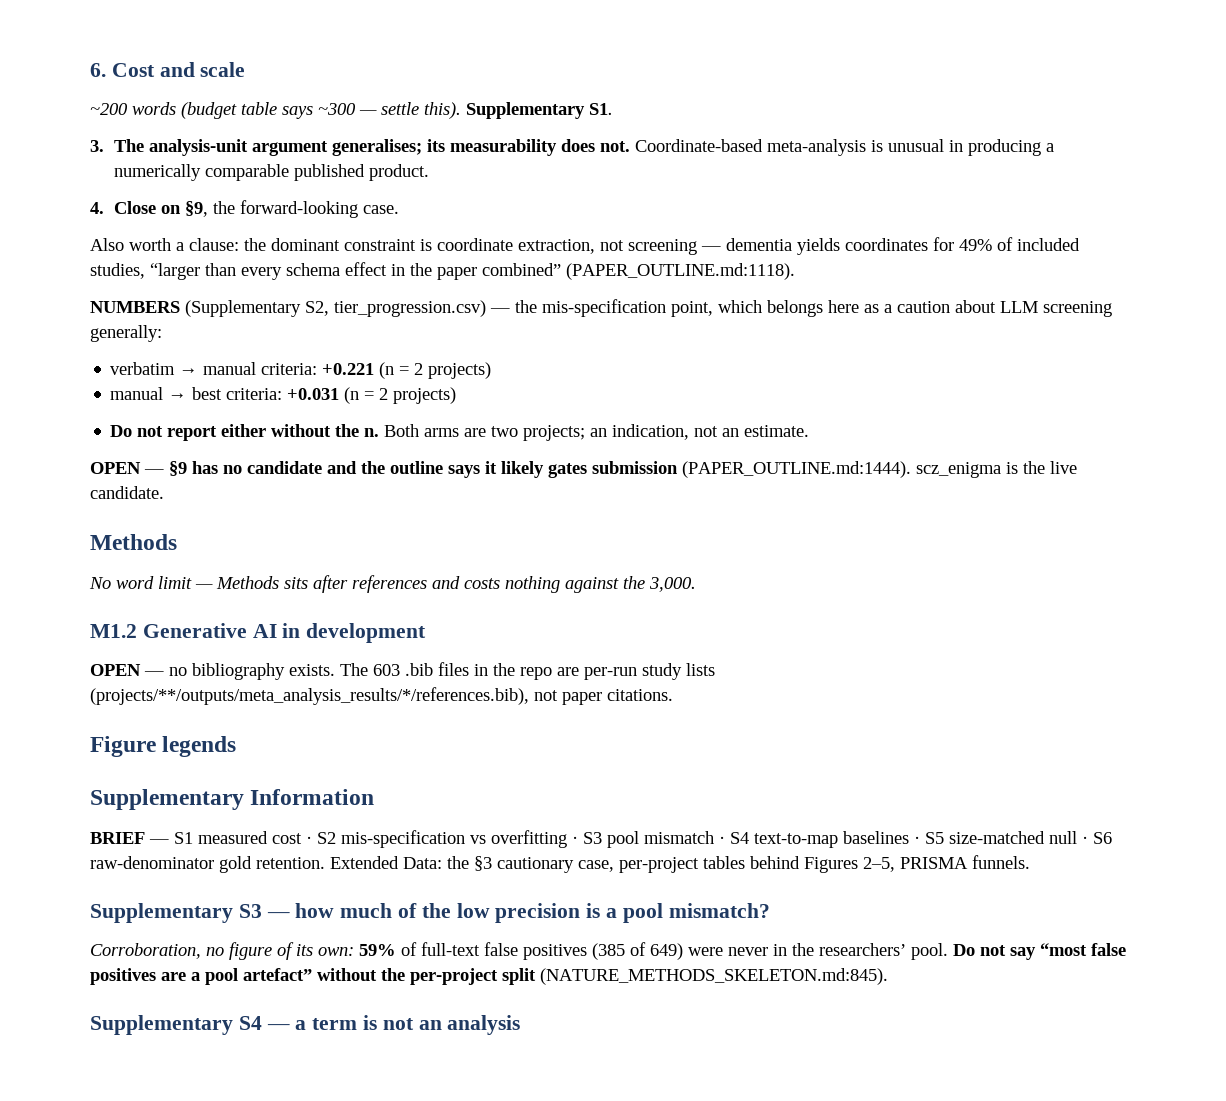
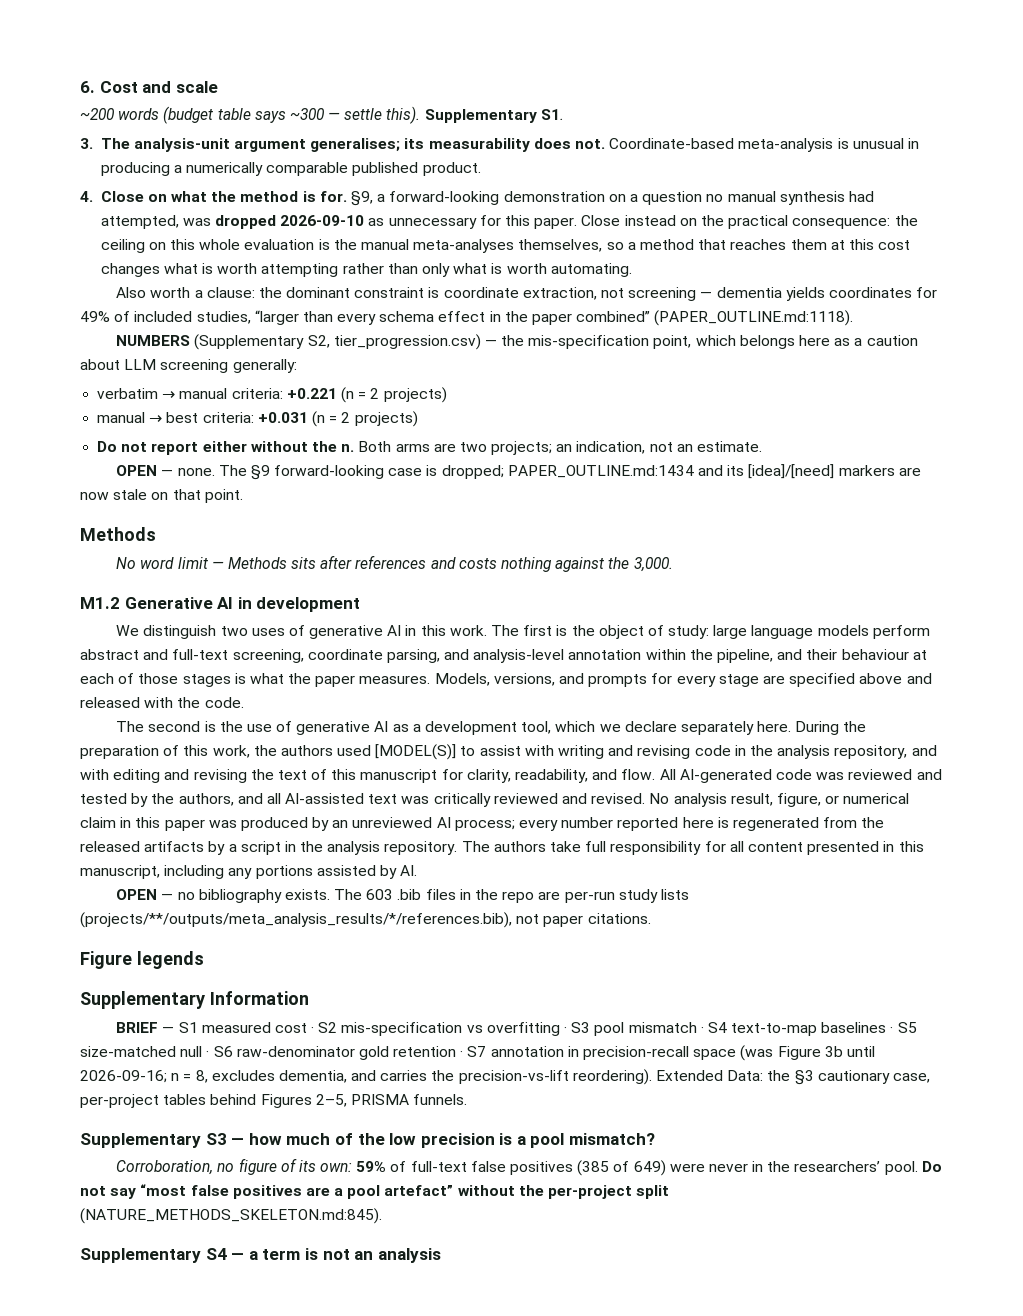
- 4. Close on §9, the forward-looking case.
+ 4. Close on what the method is for. §9, a forward-looking demonstration on a question no manual synthesis had attempted, was dropped 2026-09-10 as unnecessary for this paper. Close instead on the practical consequence: the ceiling on this whole evaluation is the manual meta-analyses themselves, so a method that reaches them at this cost changes what is worth attempting rather than only what is worth automating.
- OPEN — §9 has no candidate and the outline says it likely gates submission (PAPER_OUTLINE.md:1444). scz_enigma is the live candidate.
+ OPEN — none. The §9 forward-looking case is dropped; PAPER_OUTLINE.md:1434 and its [idea]/[need] markers are now stale on that point.
+ We distinguish two uses of generative AI in this work. The first is the object of study: large language models perform abstract and full-text screening, coordinate parsing, and analysis-level annotation within the pipeline, and their behaviour at each of those stages is what the paper measures. Models, versions, and prompts for every stage are specified above and released with the code.
+ The second is the use of generative AI as a development tool, which we declare separately here. During the preparation of this work, the authors used [MODEL(S)] to assist with writing and revising code in the analysis repository, and with editing and revising the text of this manuscript for clarity, readability, and flow. All AI-generated code was reviewed and tested by the authors, and all AI-assisted text was critically reviewed and revised. No analysis result, figure, or numerical claim in this paper was produced by an unreviewed AI process; every number reported here is regenerated from the released artifacts by a script in the analysis repository. The authors take full responsibility for all content presented in this manuscript, including any portions assisted by AI.
- BRIEF — S1 measured cost · S2 mis-specification vs overfitting · S3 pool mismatch · S4 text-to-map baselines · S5 size-matched null · S6 raw-denominator gold retention.
+ BRIEF — S1 measured cost · S2 mis-specification vs overfitting · S3 pool mismatch · S4 text-to-map baselines · S5 size-matched null · S6 raw-denominator gold retention · S7 annotation in precision-recall space (was Figure 3b until 2026-09-16; n = 8, excludes dementia, and carries the precision-vs-lift reordering).

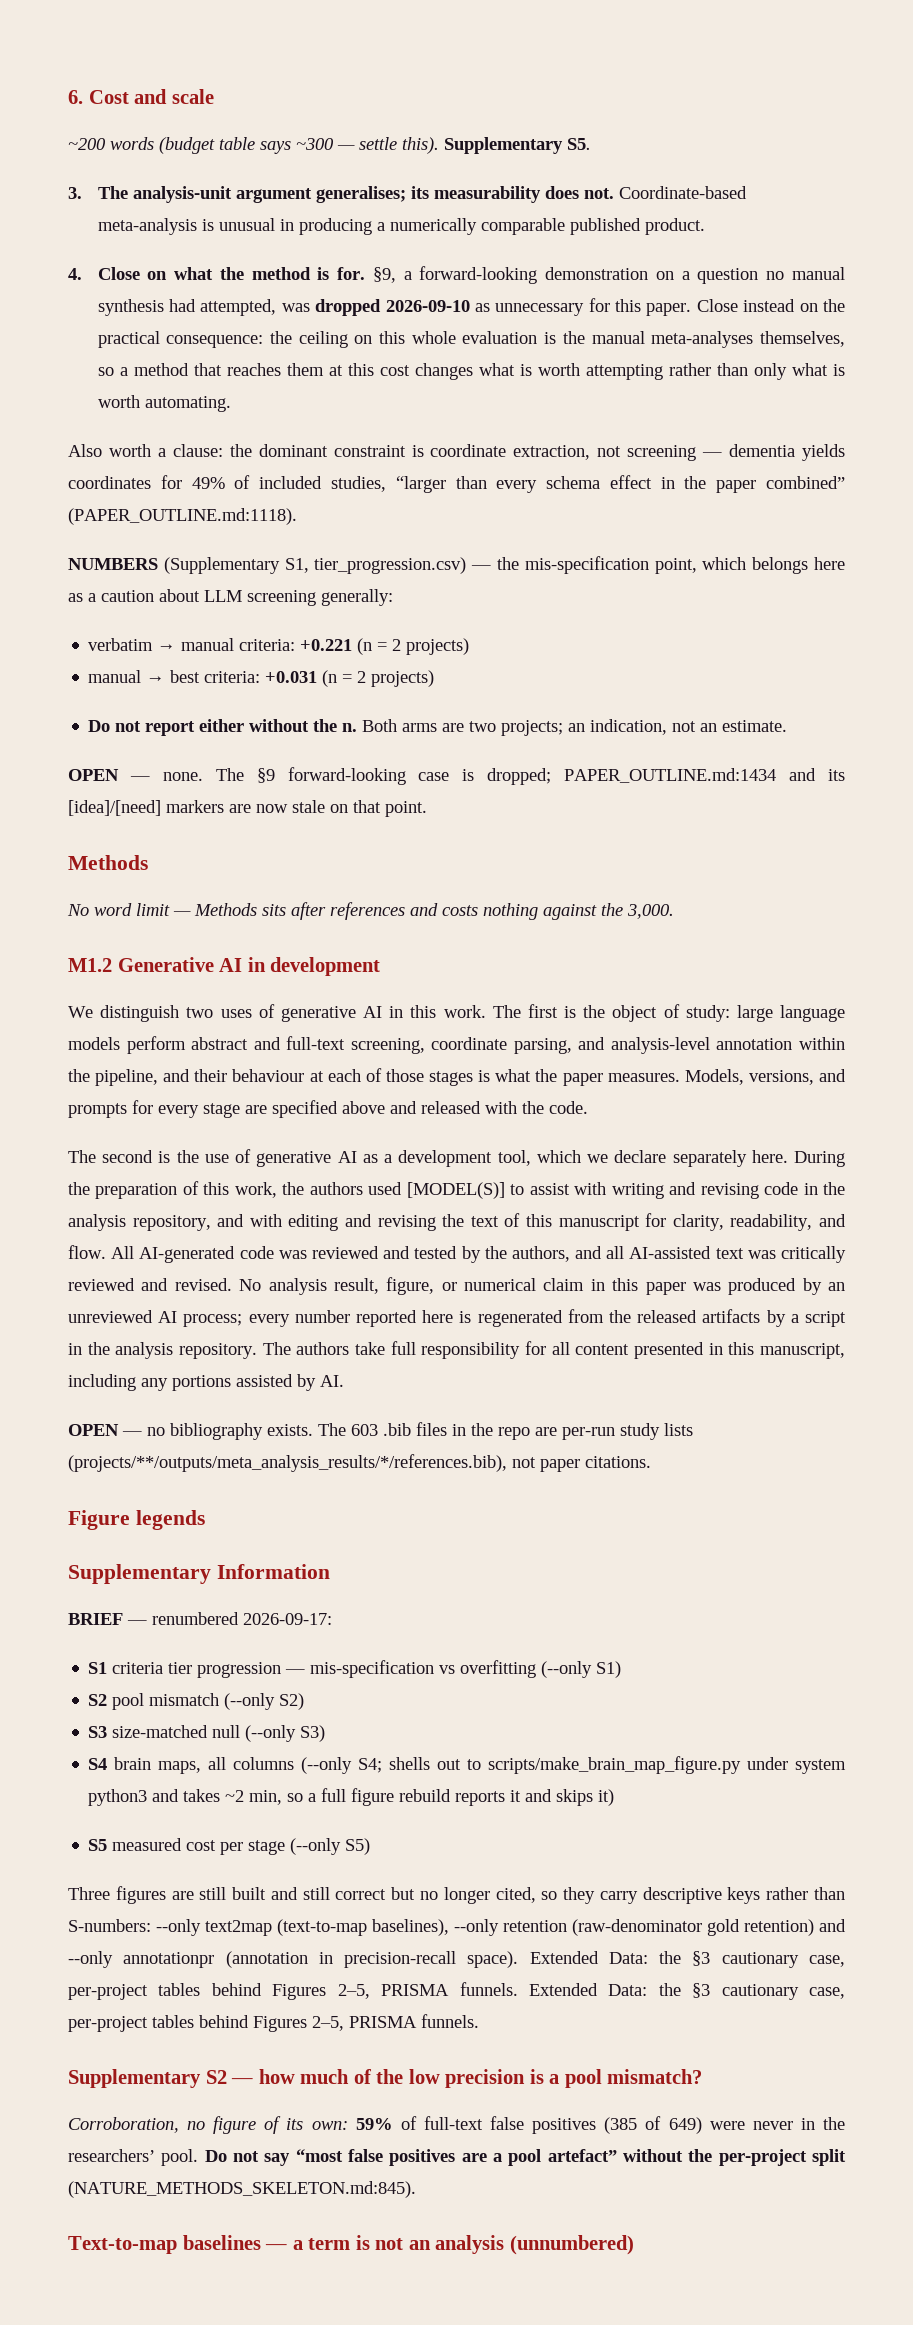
- Supplementary S1.
+ Supplementary S5.
- NUMBERS (Supplementary S2, tier_progression.csv) — the mis-specification point, which belongs here as a caution about LLM screening generally:
+ NUMBERS (Supplementary S1, tier_progression.csv) — the mis-specification point, which belongs here as a caution about LLM screening generally:
- BRIEF — S1 measured cost · S2 mis-specification vs overfitting · S3 pool mismatch · S4 text-to-map baselines · S5 size-matched null · S6 raw-denominator gold retention · S7 annotation in precision-recall space (was Figure 3b until 2026-09-16; n = 8, excludes dementia, and carries the precision-vs-lift reordering).
+ BRIEF — renumbered 2026-09-17:
+ S1 criteria tier progression — mis-specification vs overfitting (--only S1)
+ S2 pool mismatch (--only S2)
+ S3 size-matched null (--only S3)
+ S4 brain maps, all columns (--only S4; shells out to scripts/make_brain_map_figure.py under system python3 and takes ~2 min, so a full figure rebuild reports it and skips it)
+ S5 measured cost per stage (--only S5)
+ Three figures are still built and still correct but no longer cited, so they carry descriptive keys rather than S-numbers: --only text2map (text-to-map baselines), --only retention (raw-denominator gold retention) and --only annotationpr (annotation in precision-recall space). Extended Data: the §3 cautionary case, per-project tables behind Figures 2–5, PRISMA funnels.
- Supplementary S3 — how much of the low precision is a pool mismatch?
+ Supplementary S2 — how much of the low precision is a pool mismatch?
- Supplementary S4 — a term is not an analysis
+ Text-to-map baselines — a term is not an analysis (unnumbered)

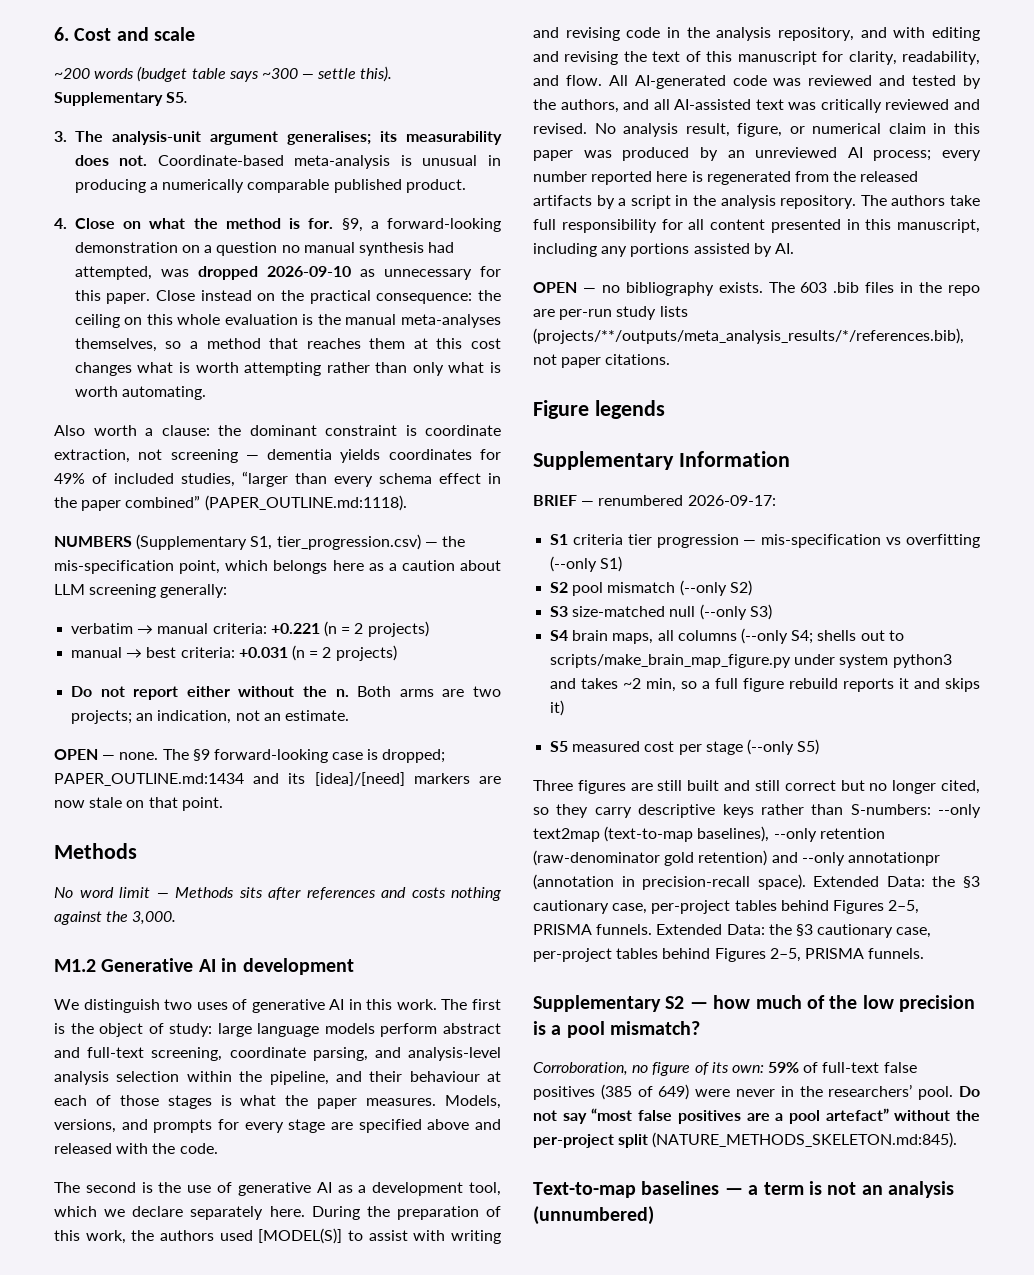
- The first is the object of study: large language models perform abstract and full-text screening, coordinate parsing, and analysis-level annotation within the pipeline, and their behaviour at each of those stages is what the paper measures.
+ The first is the object of study: large language models perform abstract and full-text screening, coordinate parsing, and analysis-level analysis selection within the pipeline, and their behaviour at each of those stages is what the paper measures.

